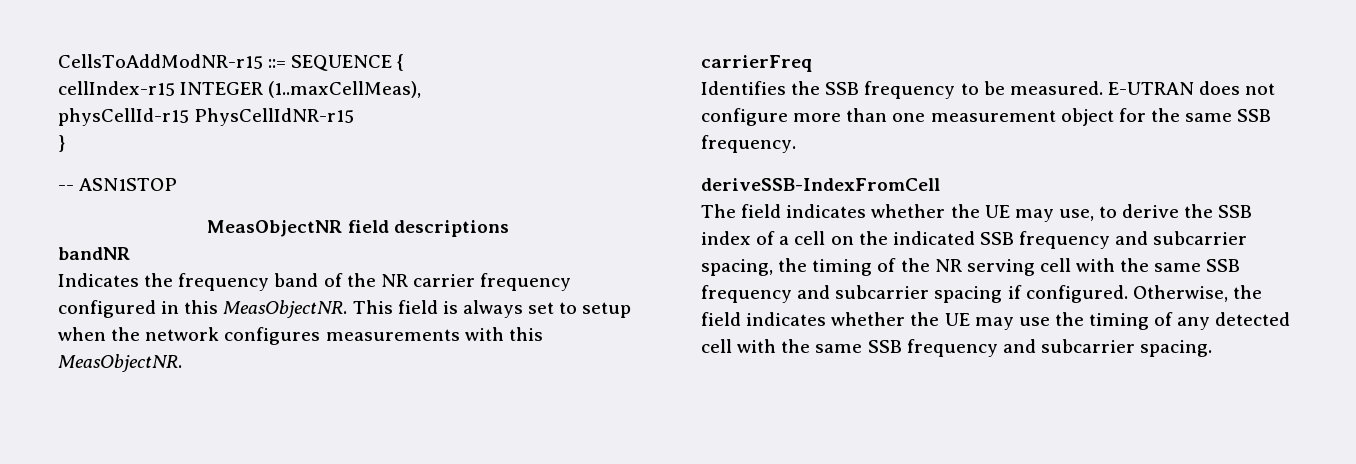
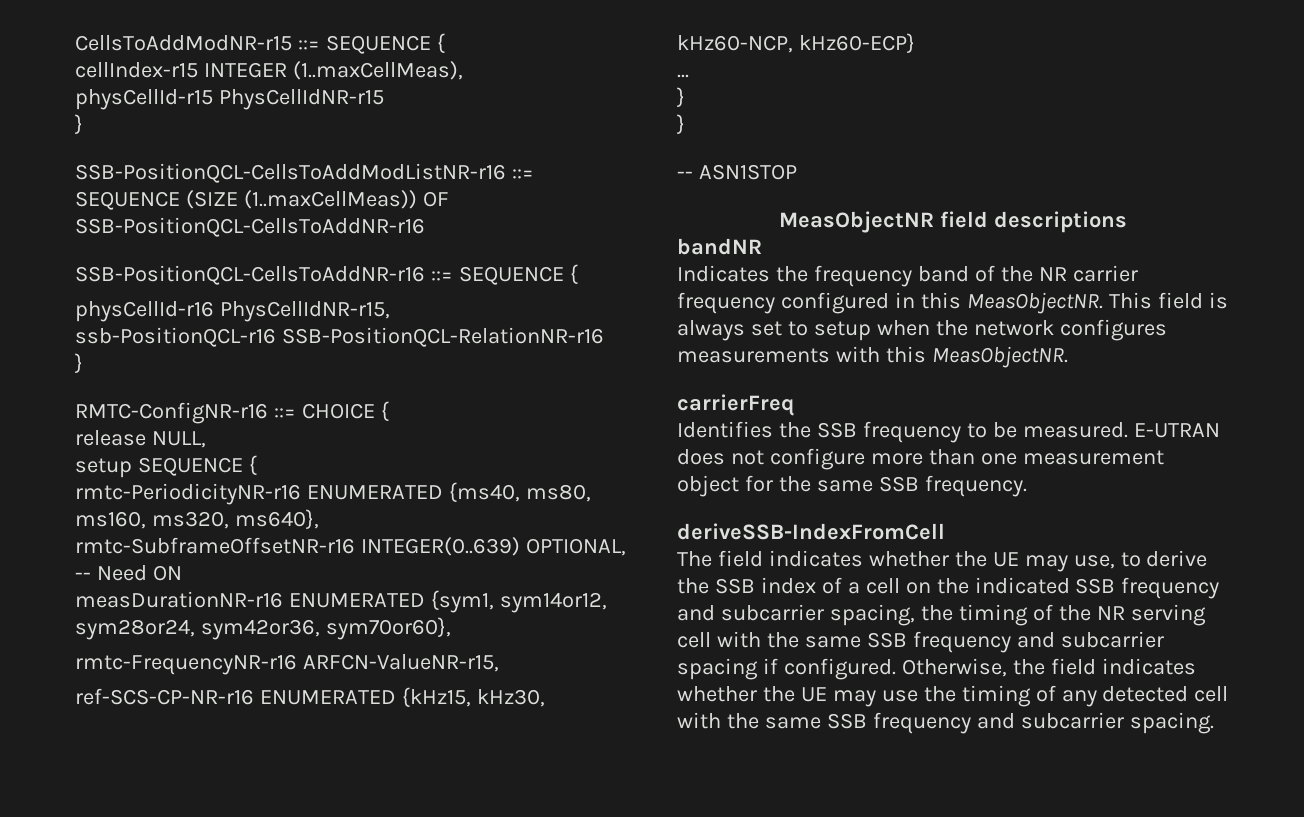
+ SSB-PositionQCL-CellsToAddModListNR-r16 ::= SEQUENCE (SIZE (1..maxCellMeas)) OF SSB-PositionQCL-CellsToAddNR-r16
+ SSB-PositionQCL-CellsToAddNR-r16 ::= SEQUENCE {
+ physCellId-r16 PhysCellIdNR-r15,
+ ssb-PositionQCL-r16 SSB-PositionQCL-RelationNR-r16
+ }
+ RMTC-ConfigNR-r16 ::= CHOICE {
+ release NULL,
+ setup SEQUENCE {
+ rmtc-PeriodicityNR-r16 ENUMERATED {ms40, ms80, ms160, ms320, ms640},
+ rmtc-SubframeOffsetNR-r16 INTEGER(0..639) OPTIONAL, -- Need ON
+ measDurationNR-r16 ENUMERATED {sym1, sym14or12, sym28or24, sym42or36, sym70or60},
+ rmtc-FrequencyNR-r16 ARFCN-ValueNR-r15,
+ ref-SCS-CP-NR-r16 ENUMERATED {kHz15, kHz30, kHz60-NCP, kHz60-ECP}
+ ...
+ }
+ }

